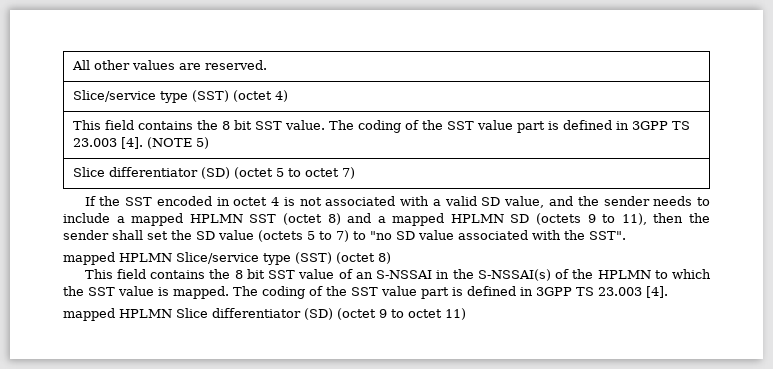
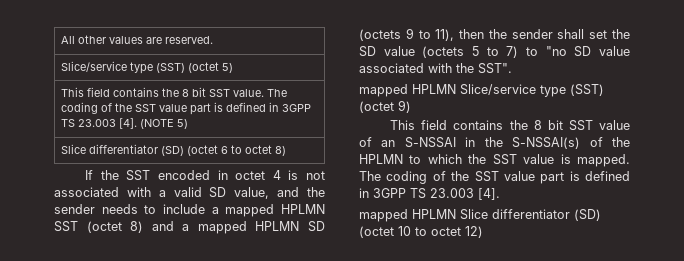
- Slice/service type (SST) (octet 4)
+ Slice/service type (SST) (octet 5)
- Slice differentiator (SD) (octet 5 to octet 7)
+ Slice differentiator (SD) (octet 6 to octet 8)
- mapped HPLMN Slice/service type (SST) (octet 8)
+ mapped HPLMN Slice/service type (SST) (octet 9)
- mapped HPLMN Slice differentiator (SD) (octet 9 to octet 11)
+ mapped HPLMN Slice differentiator (SD) (octet 10 to octet 12)

